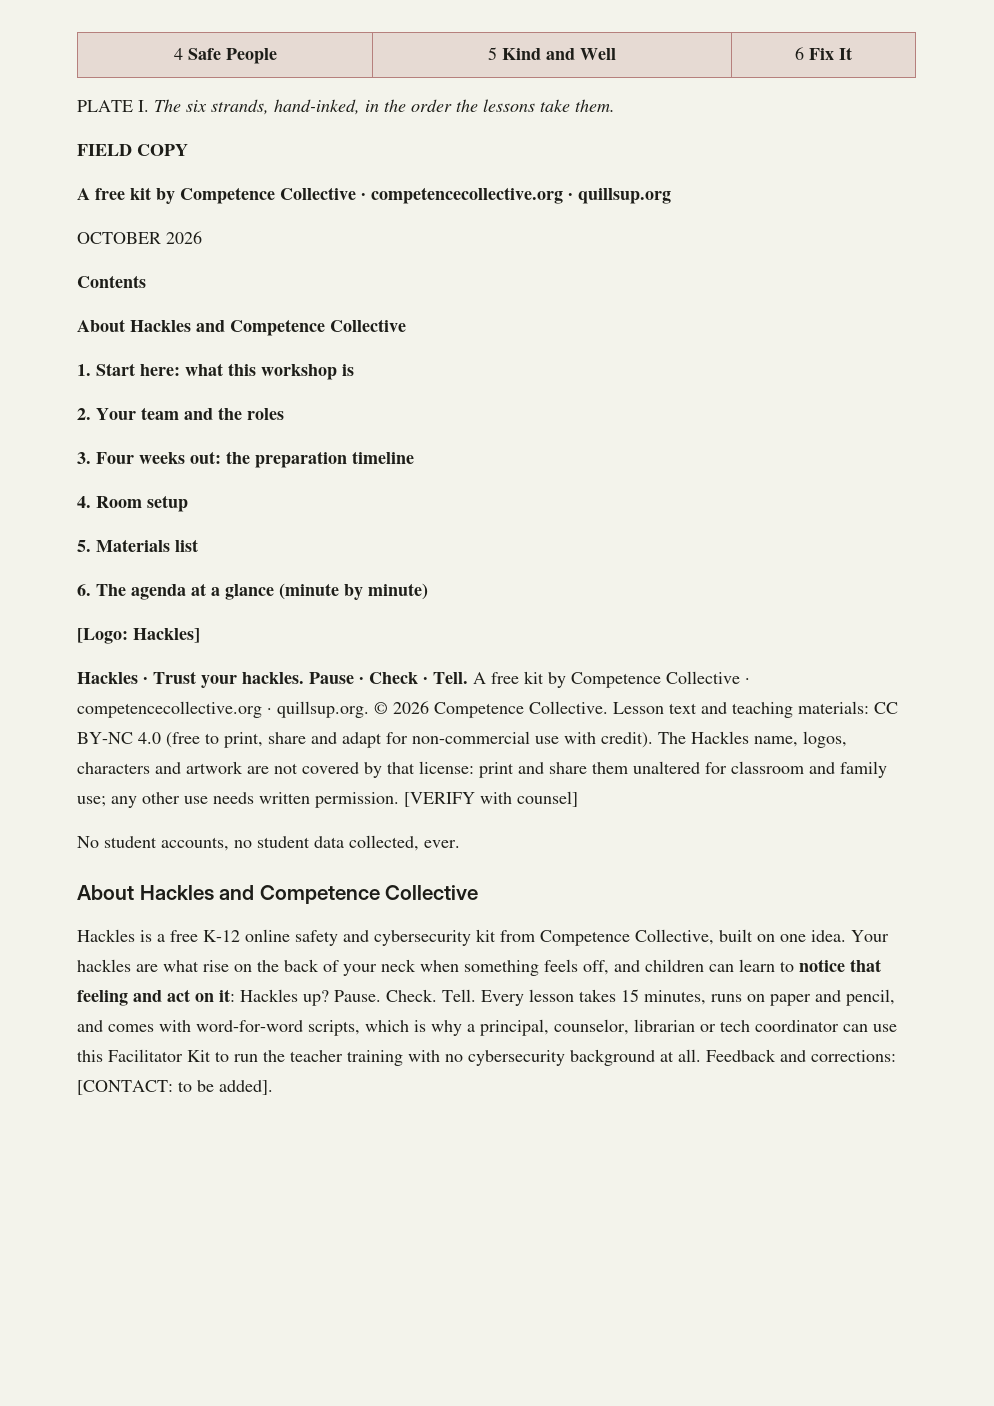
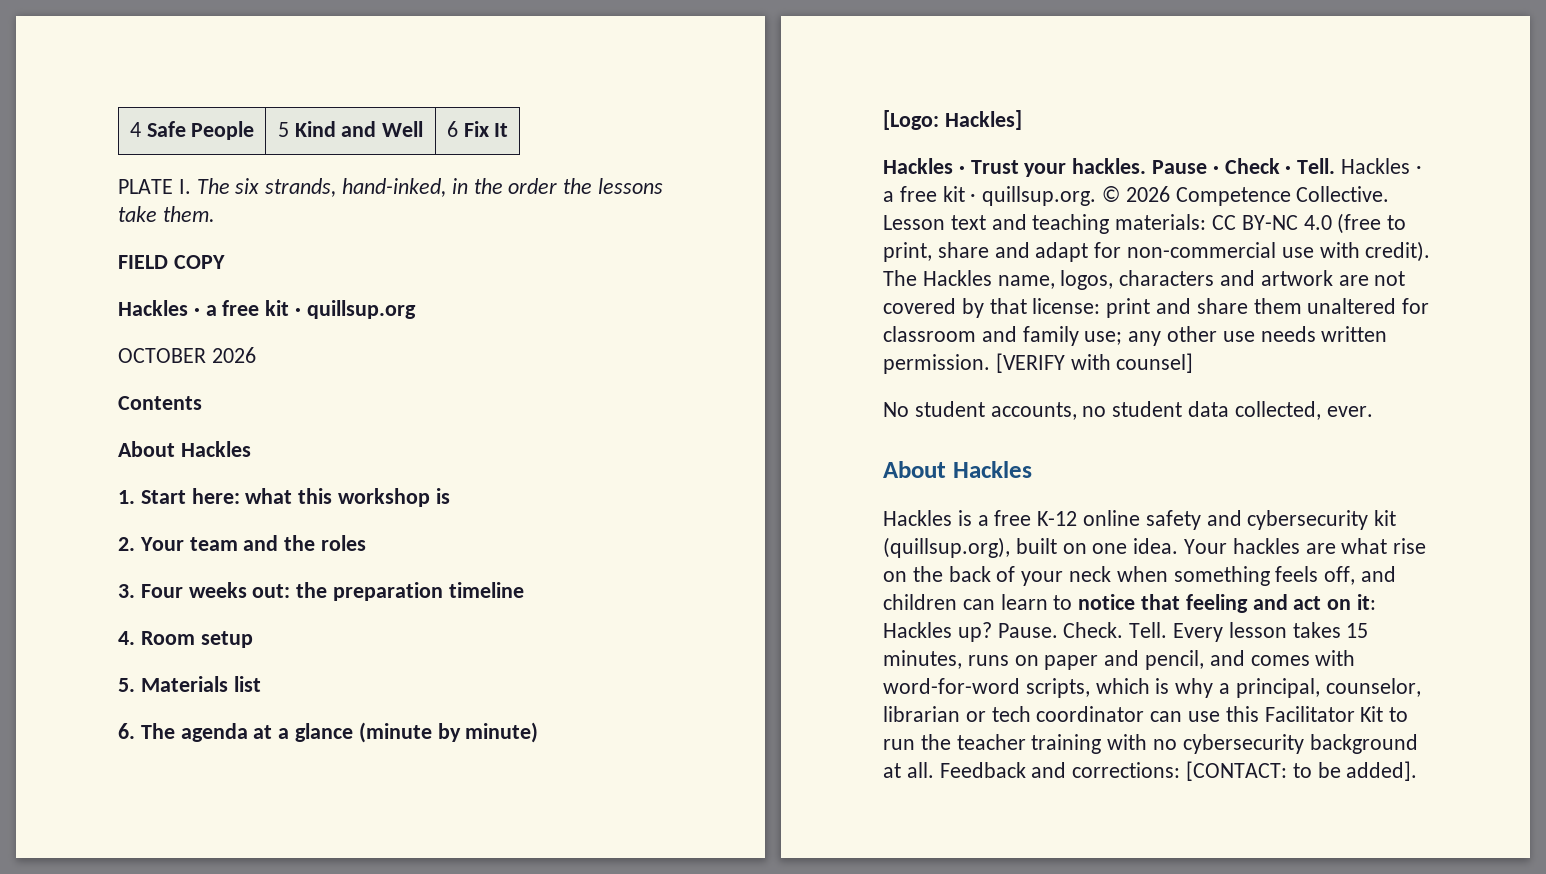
- A free kit by Competence Collective · competencecollective.org · quillsup.org
+ Hackles · a free kit · quillsup.org
  Contents
- About Hackles and Competence Collective
+ About Hackles
- A free kit by Competence Collective · competencecollective.org · quillsup.org. © 2026 Competence Collective.
+ Hackles · a free kit · quillsup.org. © 2026 Competence Collective.
  No student accounts, no student data collected, ever.
- About Hackles and Competence Collective
+ About Hackles
- Hackles is a free K-12 online safety and cybersecurity kit from Competence Collective, built on one idea.
+ Hackles is a free K-12 online safety and cybersecurity kit (quillsup.org), built on one idea.

